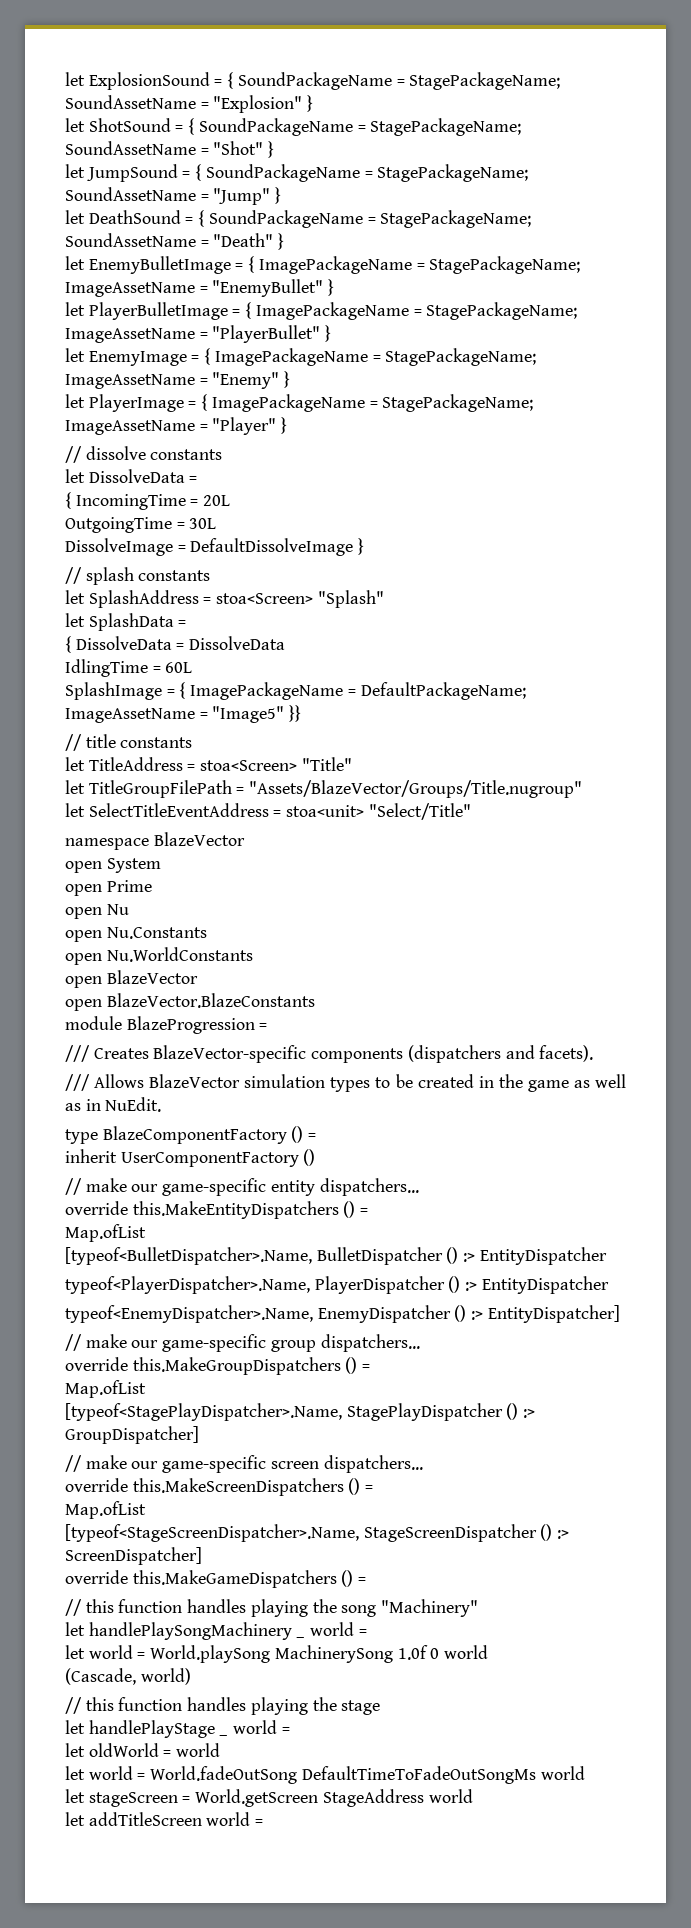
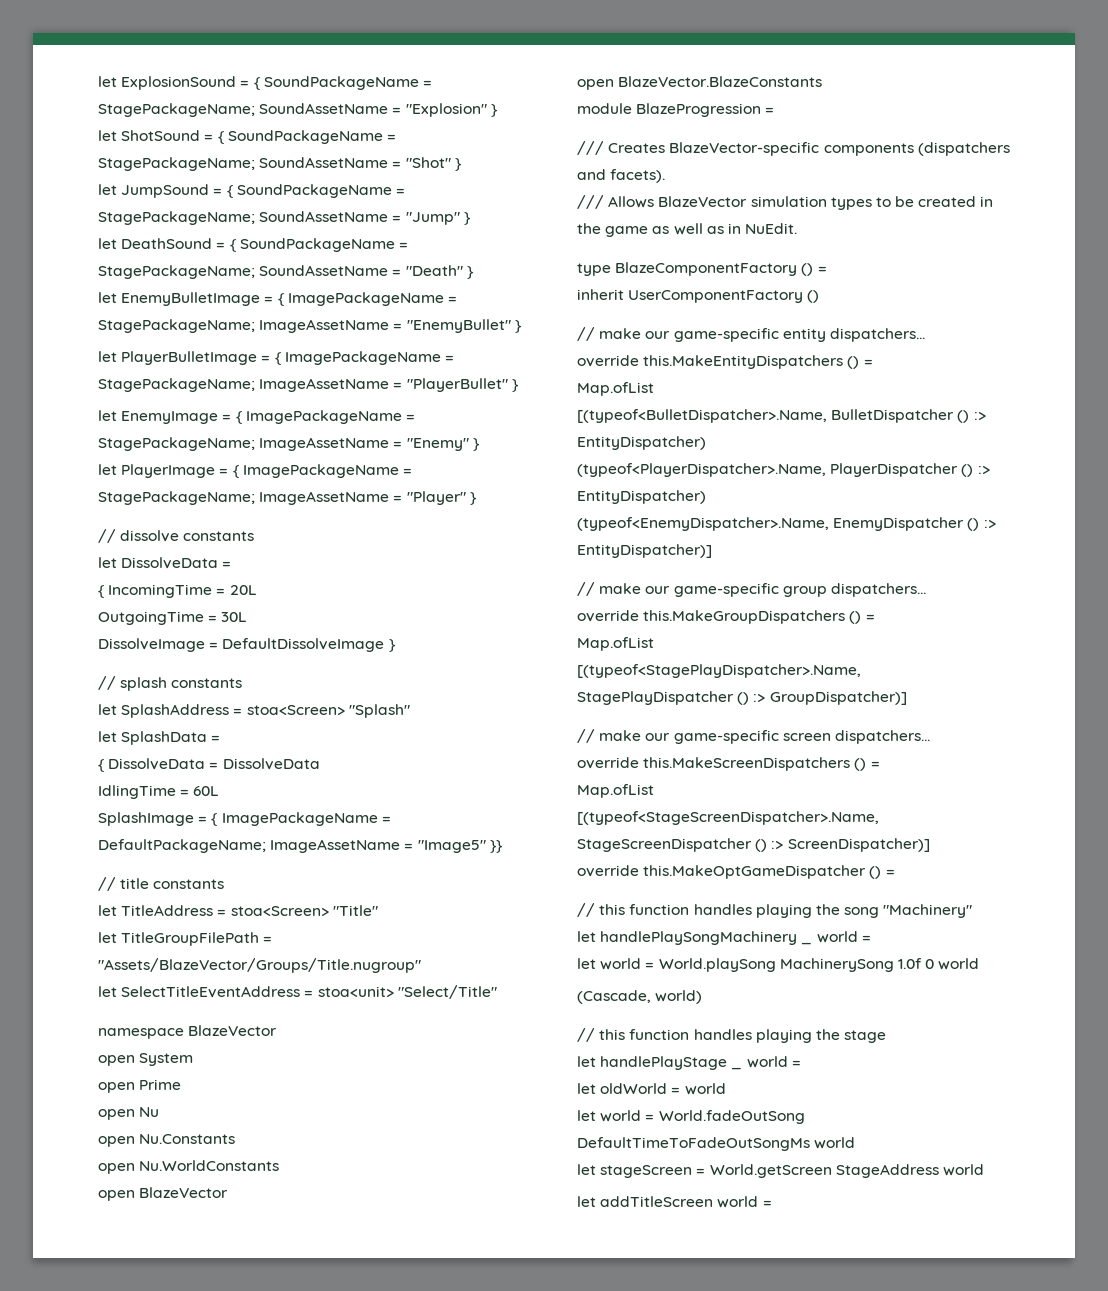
- [typeof<BulletDispatcher>.Name, BulletDispatcher () :> EntityDispatcher
- typeof<PlayerDispatcher>.Name, PlayerDispatcher () :> EntityDispatcher
- typeof<EnemyDispatcher>.Name, EnemyDispatcher () :> EntityDispatcher]
+ [(typeof<BulletDispatcher>.Name, BulletDispatcher () :> EntityDispatcher)
+ (typeof<PlayerDispatcher>.Name, PlayerDispatcher () :> EntityDispatcher)
+ (typeof<EnemyDispatcher>.Name, EnemyDispatcher () :> EntityDispatcher)]
- [typeof<StagePlayDispatcher>.Name, StagePlayDispatcher () :> GroupDispatcher]
+ [(typeof<StagePlayDispatcher>.Name, StagePlayDispatcher () :> GroupDispatcher)]
- [typeof<StageScreenDispatcher>.Name, StageScreenDispatcher () :> ScreenDispatcher]
- override this.MakeGameDispatchers () =
+ [(typeof<StageScreenDispatcher>.Name, StageScreenDispatcher () :> ScreenDispatcher)]
+ override this.MakeOptGameDispatcher () =

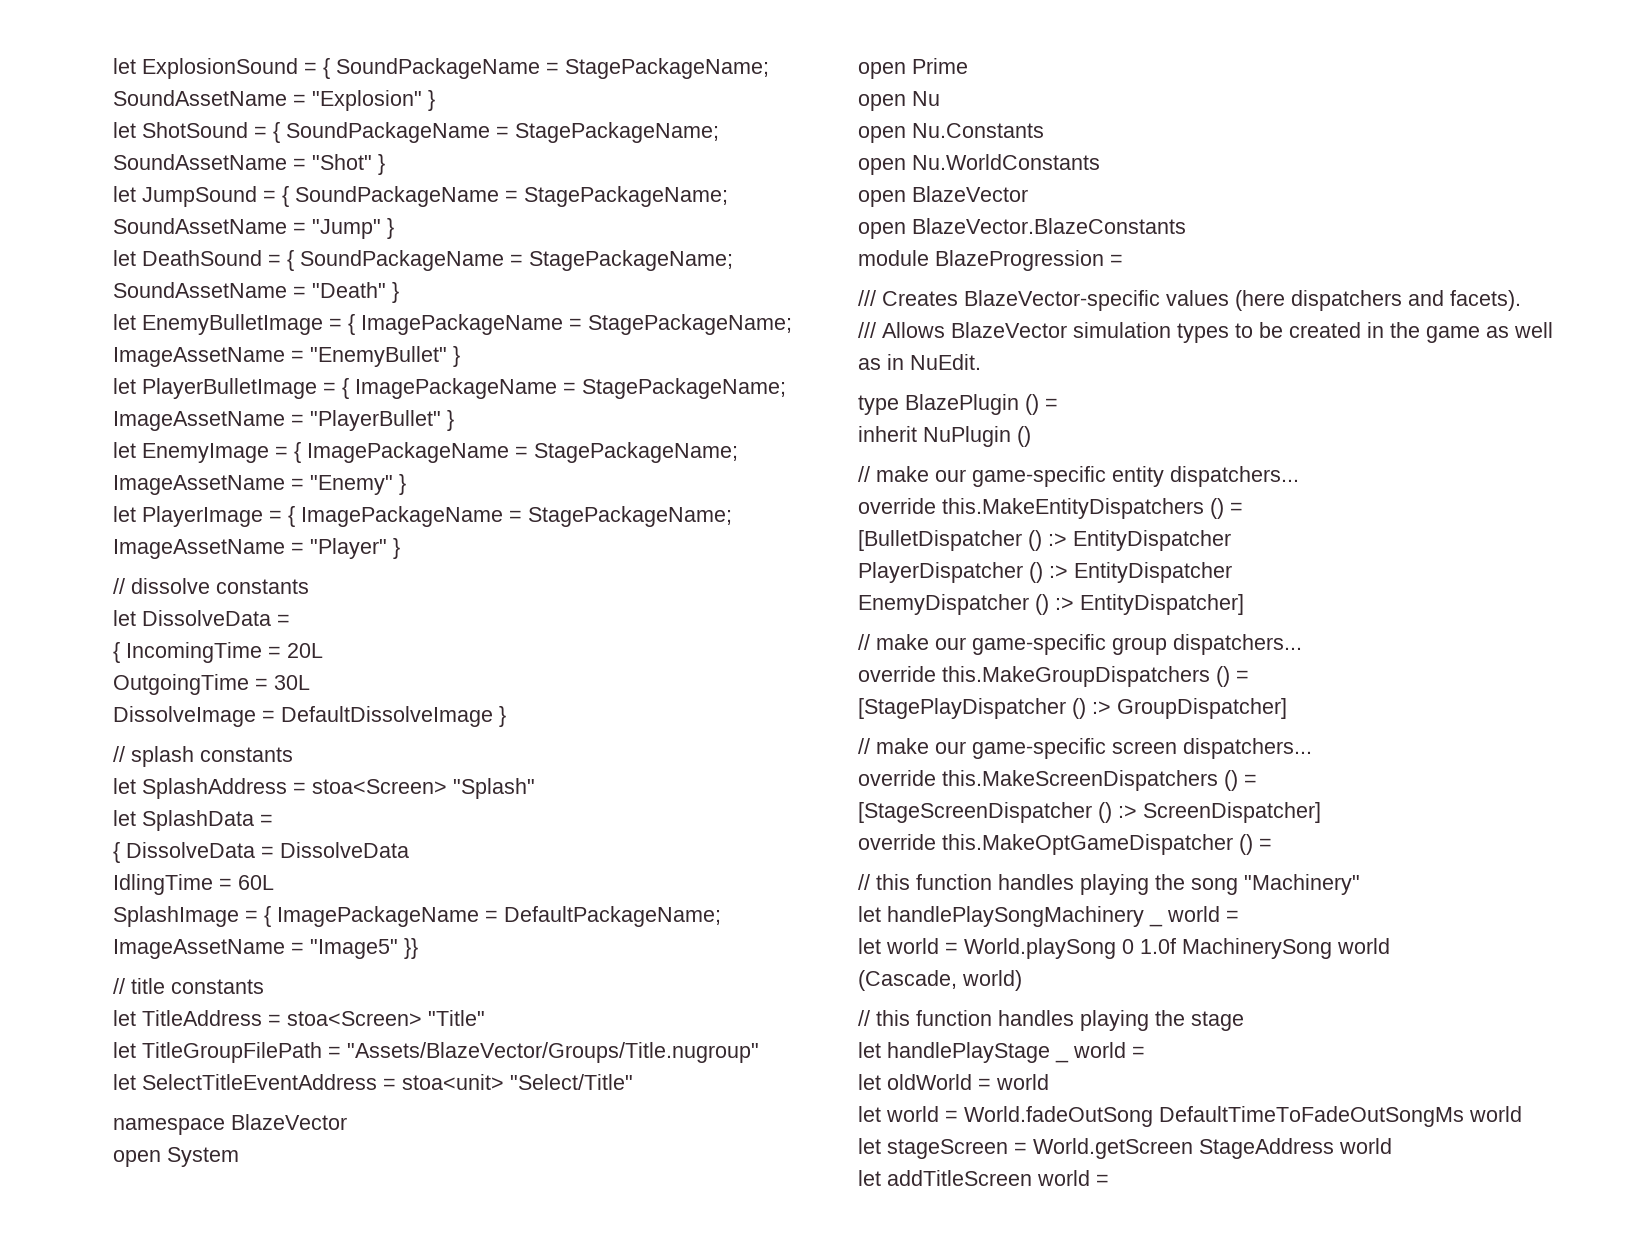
- /// Creates BlazeVector-specific components (dispatchers and facets).
+ /// Creates BlazeVector-specific values (here dispatchers and facets).
- type BlazeComponentFactory () =
+ type BlazePlugin () =
- inherit UserComponentFactory ()
+ inherit NuPlugin ()
  override this.MakeEntityDispatchers () =
- Map.ofList
- [(typeof<BulletDispatcher>.Name, BulletDispatcher () :> EntityDispatcher)
- (typeof<PlayerDispatcher>.Name, PlayerDispatcher () :> EntityDispatcher)
- (typeof<EnemyDispatcher>.Name, EnemyDispatcher () :> EntityDispatcher)]
+ [BulletDispatcher () :> EntityDispatcher
+ PlayerDispatcher () :> EntityDispatcher
+ EnemyDispatcher () :> EntityDispatcher]
  override this.MakeGroupDispatchers () =
- Map.ofList
- [(typeof<StagePlayDispatcher>.Name, StagePlayDispatcher () :> GroupDispatcher)]
+ [StagePlayDispatcher () :> GroupDispatcher]
  override this.MakeScreenDispatchers () =
- Map.ofList
- [(typeof<StageScreenDispatcher>.Name, StageScreenDispatcher () :> ScreenDispatcher)]
+ [StageScreenDispatcher () :> ScreenDispatcher]
- let world = World.playSong MachinerySong 1.0f 0 world
+ let world = World.playSong 0 1.0f MachinerySong world

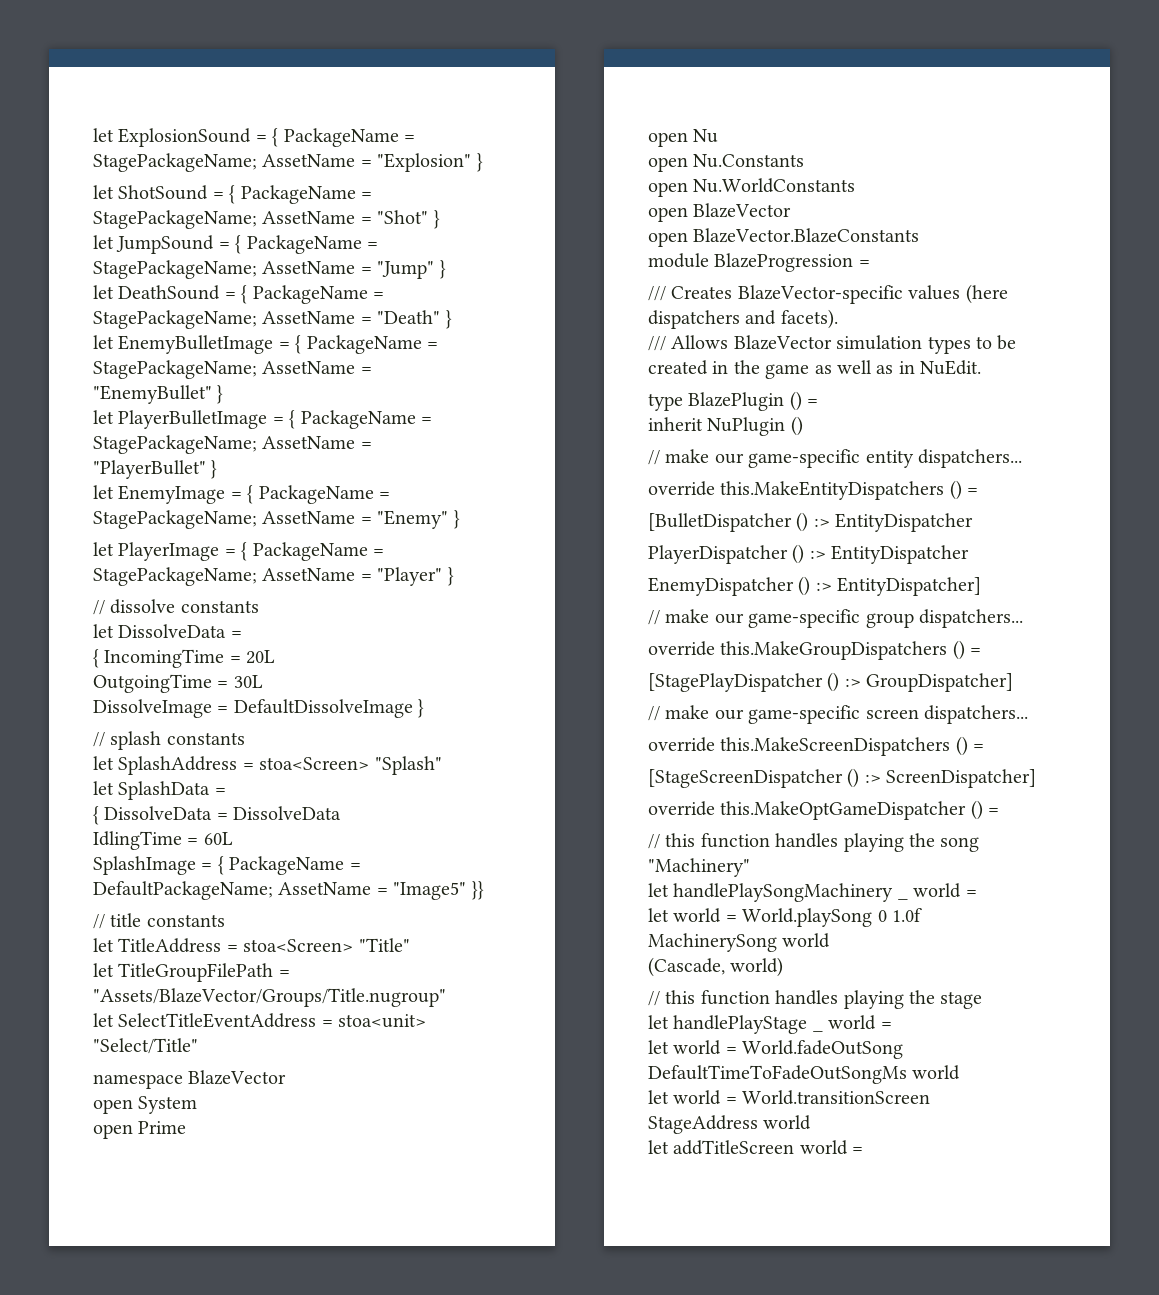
- let ExplosionSound = { SoundPackageName = StagePackageName; SoundAssetName = "Explosion" }
+ let ExplosionSound = { PackageName = StagePackageName; AssetName = "Explosion" }
- let ShotSound = { SoundPackageName = StagePackageName; SoundAssetName = "Shot" }
+ let ShotSound = { PackageName = StagePackageName; AssetName = "Shot" }
- let JumpSound = { SoundPackageName = StagePackageName; SoundAssetName = "Jump" }
+ let JumpSound = { PackageName = StagePackageName; AssetName = "Jump" }
- let DeathSound = { SoundPackageName = StagePackageName; SoundAssetName = "Death" }
+ let DeathSound = { PackageName = StagePackageName; AssetName = "Death" }
- let EnemyBulletImage = { ImagePackageName = StagePackageName; ImageAssetName = "EnemyBullet" }
+ let EnemyBulletImage = { PackageName = StagePackageName; AssetName = "EnemyBullet" }
- let PlayerBulletImage = { ImagePackageName = StagePackageName; ImageAssetName = "PlayerBullet" }
+ let PlayerBulletImage = { PackageName = StagePackageName; AssetName = "PlayerBullet" }
- let EnemyImage = { ImagePackageName = StagePackageName; ImageAssetName = "Enemy" }
+ let EnemyImage = { PackageName = StagePackageName; AssetName = "Enemy" }
- let PlayerImage = { ImagePackageName = StagePackageName; ImageAssetName = "Player" }
+ let PlayerImage = { PackageName = StagePackageName; AssetName = "Player" }
- SplashImage = { ImagePackageName = DefaultPackageName; ImageAssetName = "Image5" }}
+ SplashImage = { PackageName = DefaultPackageName; AssetName = "Image5" }}
- let oldWorld = world
- let stageScreen = World.getScreen StageAddress world
+ let world = World.transitionScreen StageAddress world

